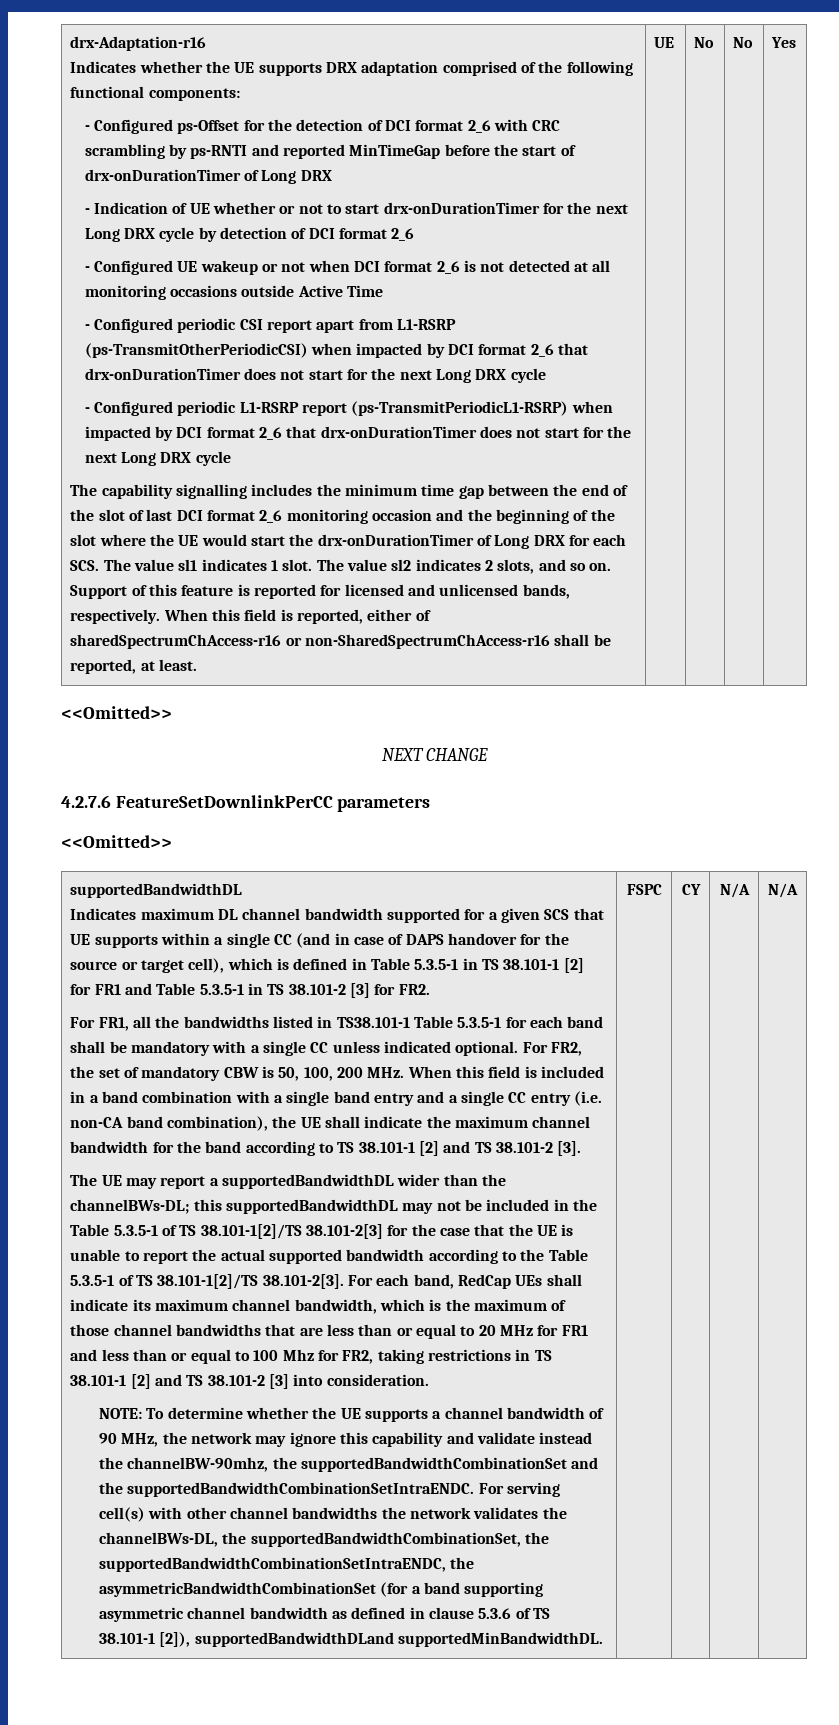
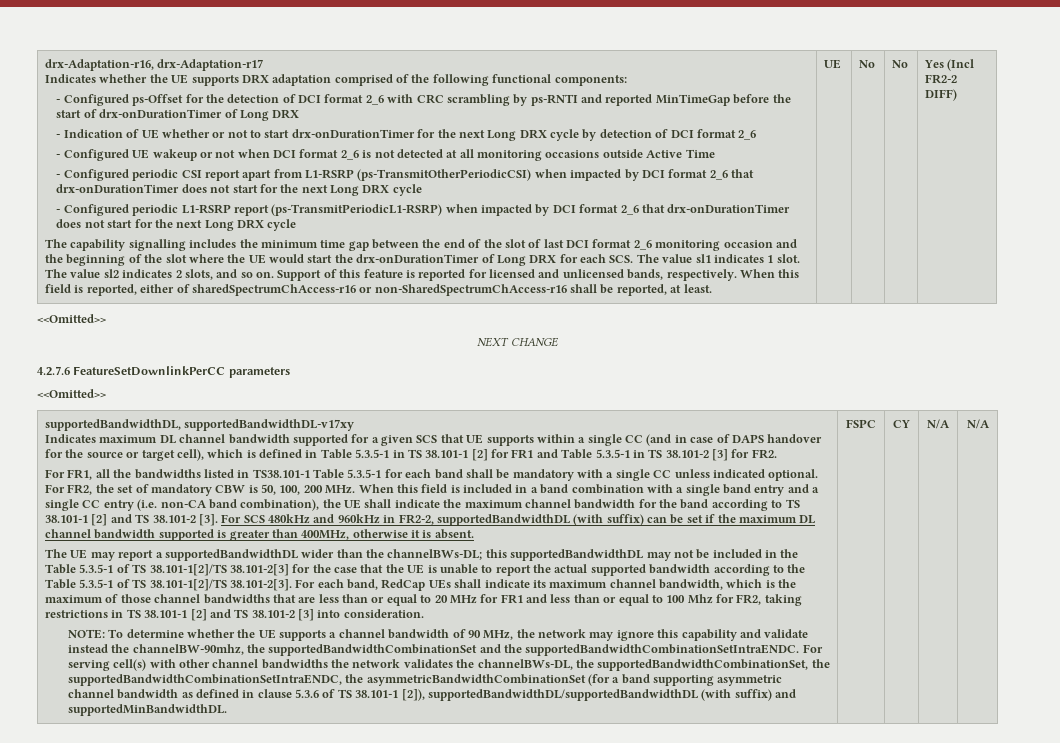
- drx-Adaptation-r16
+ drx-Adaptation-r16, drx-Adaptation-r17
- Yes
+ Yes (Incl FR2-2 DIFF)
  4.2.7.6 FeatureSetDownlinkPerCC parameters
  <<Omitted>>
- supportedBandwidthDL
+ supportedBandwidthDL, supportedBandwidthDL-v17xy
+ For SCS 480kHz and 960kHz in FR2-2, supportedBandwidthDL (with suffix) can be set if the maximum DL channel bandwidth supported is greater than 400MHz, otherwise it is absent.
- For serving cell(s) with other channel bandwidths the network validates the channelBWs-DL, the supportedBandwidthCombinationSet, the supportedBandwidthCombinationSetIntraENDC, the asymmetricBandwidthCombinationSet (for a band supporting asymmetric channel bandwidth as defined in clause 5.3.6 of TS 38.101-1 [2]), supportedBandwidthDLand supportedMinBandwidthDL.
+ For serving cell(s) with other channel bandwidths the network validates the channelBWs-DL, the supportedBandwidthCombinationSet, the supportedBandwidthCombinationSetIntraENDC, the asymmetricBandwidthCombinationSet (for a band supporting asymmetric channel bandwidth as defined in clause 5.3.6 of TS 38.101-1 [2]), supportedBandwidthDL/supportedBandwidthDL (with suffix) and supportedMinBandwidthDL.

